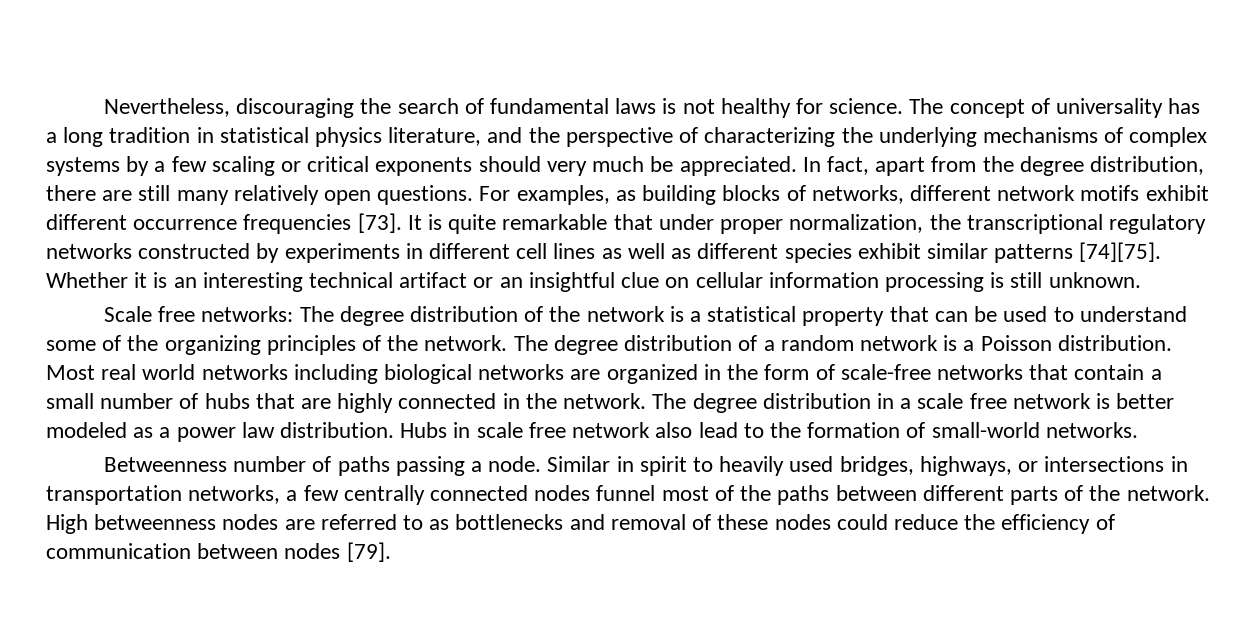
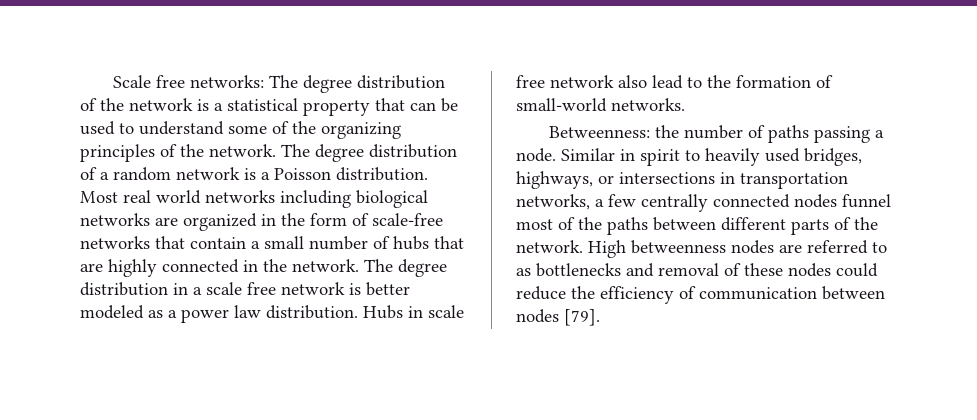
- Nevertheless, discouraging the search of fundamental laws is not healthy for science. The concept of universality has a long tradition in statistical physics literature, and the perspective of characterizing the underlying mechanisms of complex systems by a few scaling or critical exponents should very much be appreciated. In fact, apart from the degree distribution, there are still many relatively open questions. For examples, as building blocks of networks, different network motifs exhibit different occurrence frequencies [73]. It is quite remarkable that under proper normalization, the transcriptional regulatory networks constructed by experiments in different cell lines as well as different species exhibit similar patterns [74][75]. Whether it is an interesting technical artifact or an insightful clue on cellular information processing is still unknown.
- Betweenness number of paths passing a node.
+ Betweenness: the number of paths passing a node.

